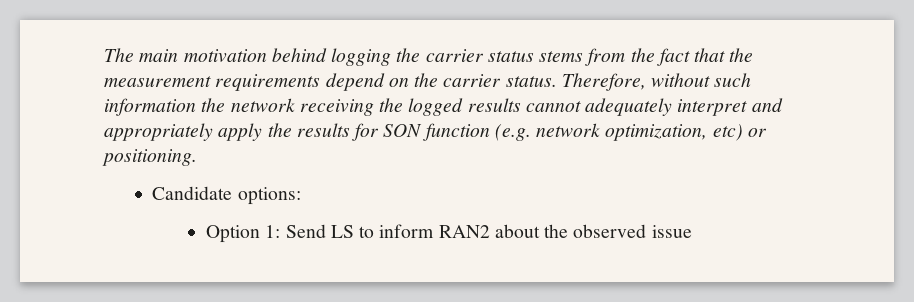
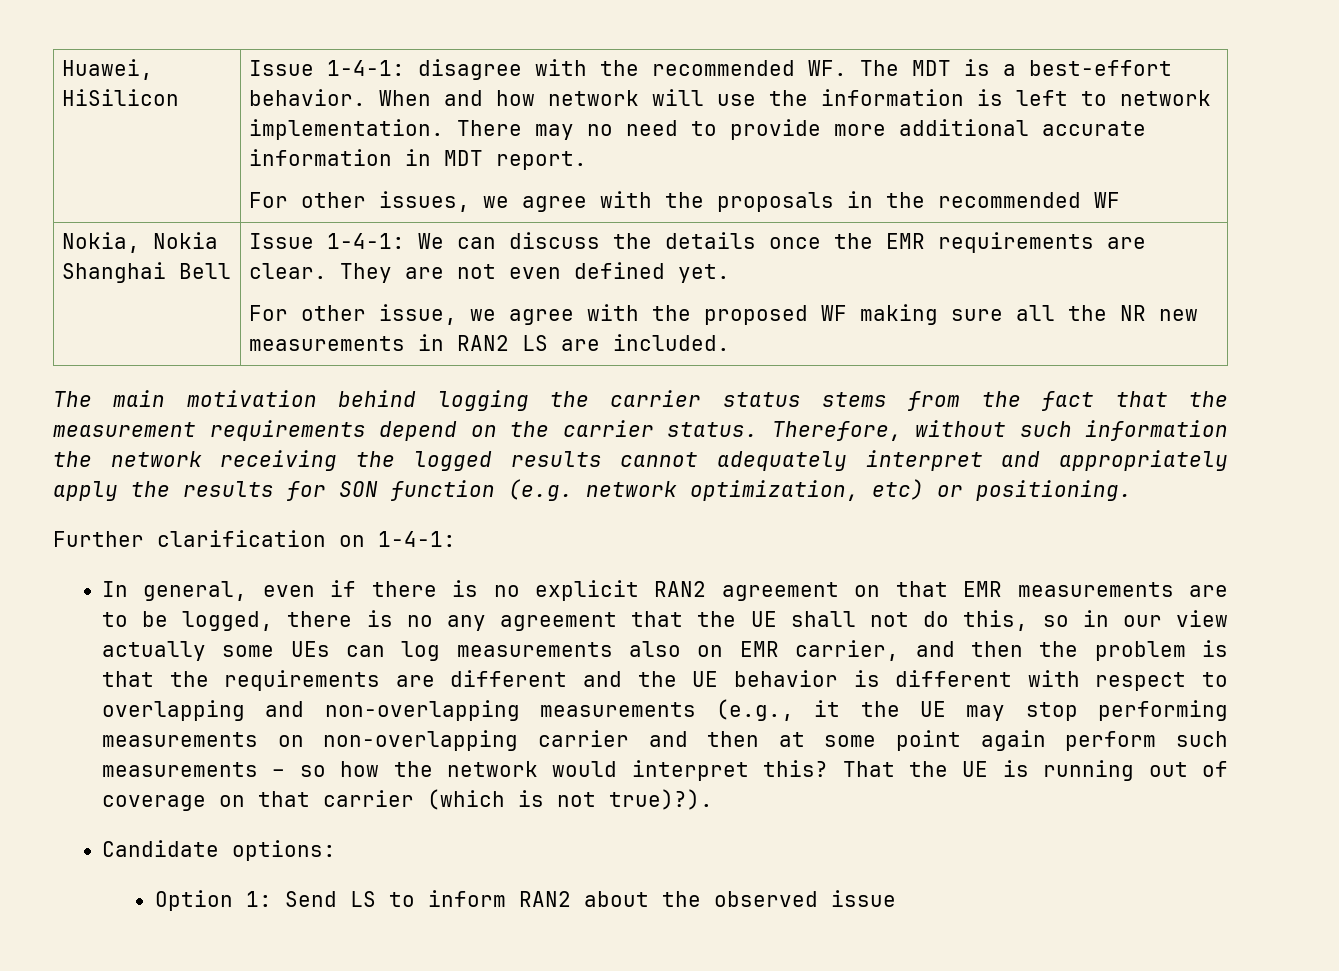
+ Huawei, HiSilicon | Issue 1-4-1: disagree with the recommended WF. The MDT is a best-effort behavior. When and how network will use the information is left to network implementation. There may no need to provide more additional accurate information in MDT report.
+ For other issues, we agree with the proposals in the recommended WF
+ Nokia, Nokia Shanghai Bell | Issue 1-4-1: We can discuss the details once the EMR requirements are clear. They are not even defined yet.
+ For other issue, we agree with the proposed WF making sure all the NR new measurements in RAN2 LS are included.
+ Further clarification on 1-4-1:
+ In general, even if there is no explicit RAN2 agreement on that EMR measurements are to be logged, there is no any agreement that the UE shall not do this, so in our view actually some UEs can log measurements also on EMR carrier, and then the problem is that the requirements are different and the UE behavior is different with respect to overlapping and non-overlapping measurements (e.g., it the UE may stop performing measurements on non-overlapping carrier and then at some point again perform such measurements – so how the network would interpret this? That the UE is running out of coverage on that carrier (which is not true)?).

